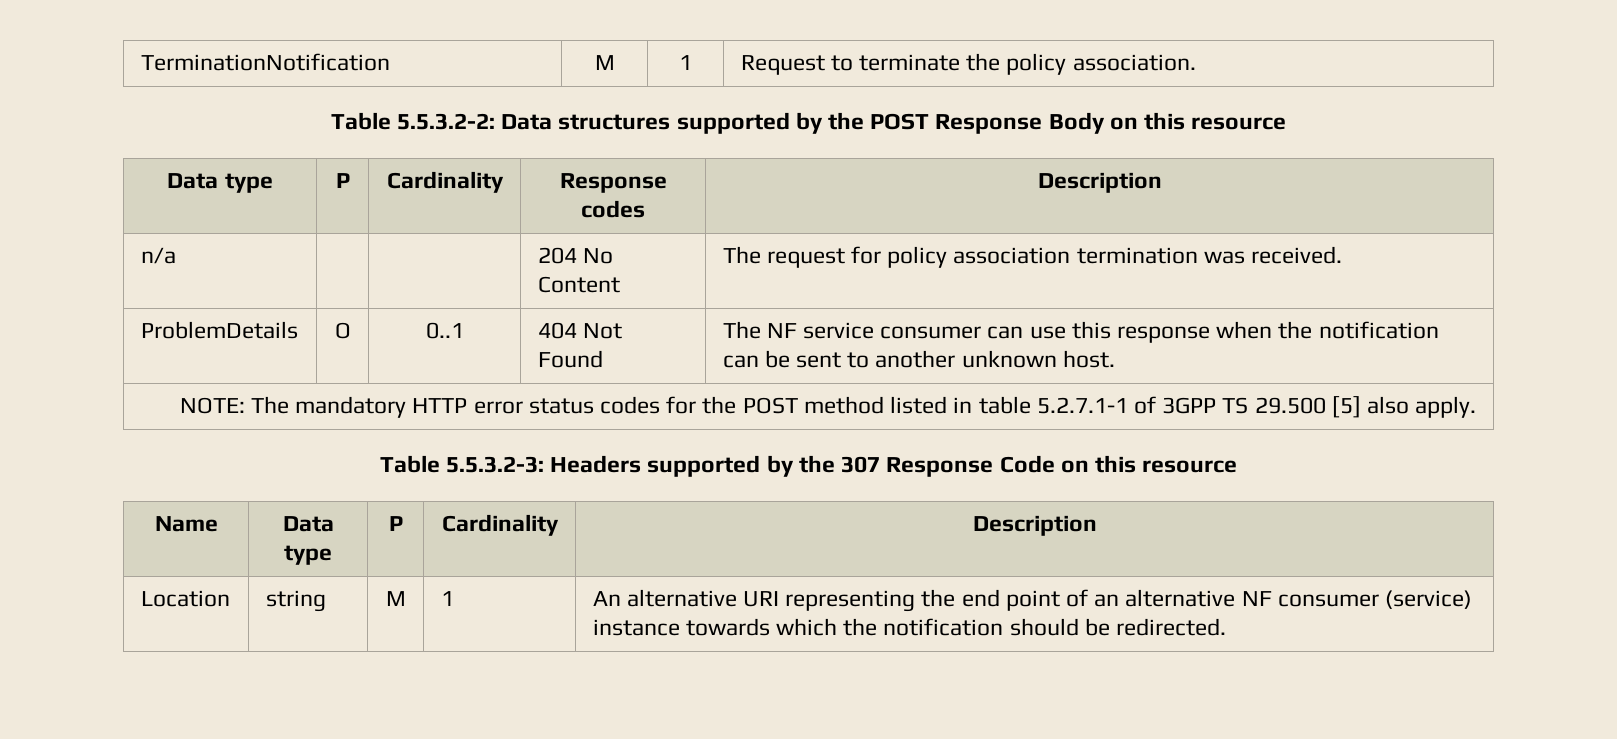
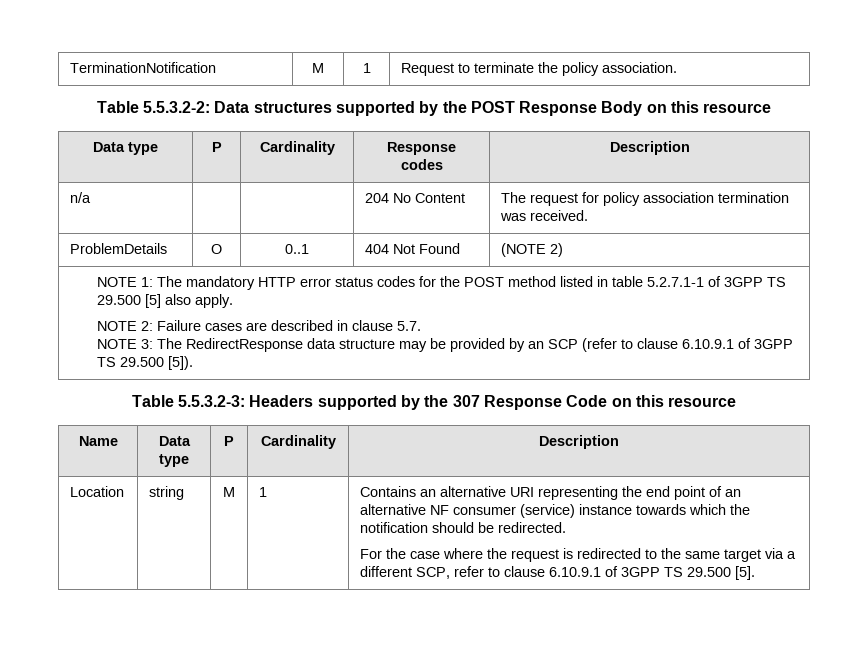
- ProblemDetails | O | 0..1 | 404 Not Found | The NF service consumer can use this response when the notification can be sent to another unknown host.
- NOTE: The mandatory HTTP error status codes for the POST method listed in table 5.2.7.1-1 of 3GPP TS 29.500 [5] also apply.
+ ProblemDetails | O | 0..1 | 404 Not Found | (NOTE 2)
+ NOTE 1: The mandatory HTTP error status codes for the POST method listed in table 5.2.7.1-1 of 3GPP TS 29.500 [5] also apply.
+ NOTE 2: Failure cases are described in clause 5.7.
+ NOTE 3: The RedirectResponse data structure may be provided by an SCP (refer to clause 6.10.9.1 of 3GPP TS 29.500 [5]).
- An alternative URI representing the end point of an alternative NF consumer (service) instance towards which the notification should be redirected.
+ Contains an alternative URI representing the end point of an alternative NF consumer (service) instance towards which the notification should be redirected.
+ For the case where the request is redirected to the same target via a different SCP, refer to clause 6.10.9.1 of 3GPP TS 29.500 [5].

